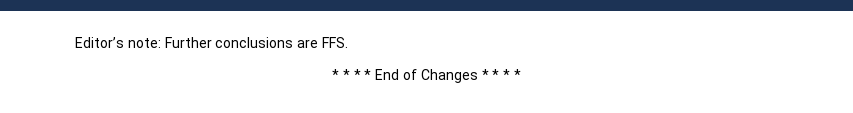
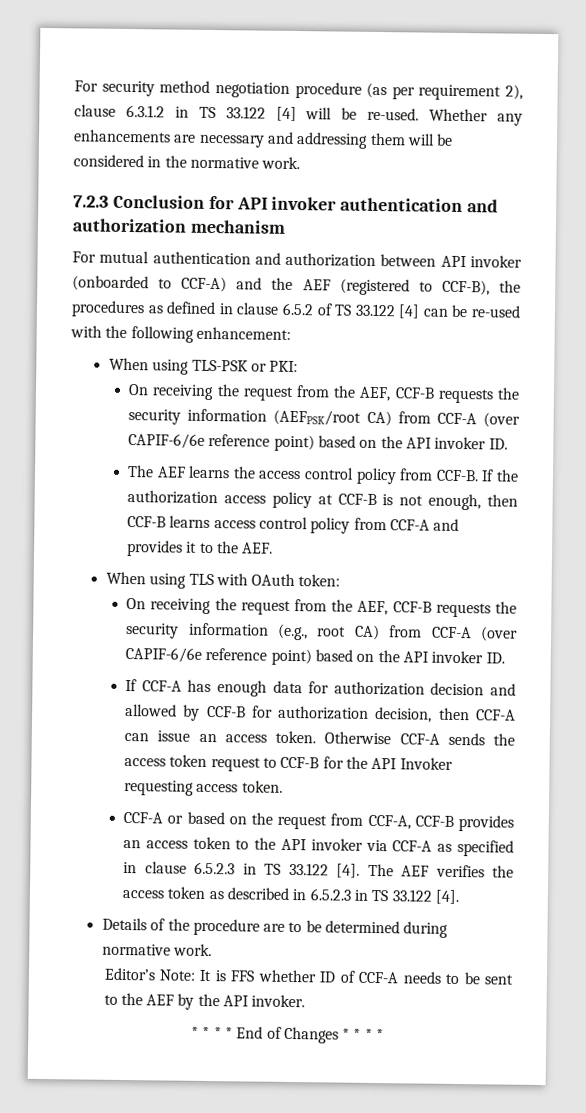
- Editor’s note: Further conclusions are FFS.
+ For security method negotiation procedure (as per requirement 2), clause 6.3.1.2 in TS 33.122 [4] will be re-used. Whether any enhancements are necessary and addressing them will be considered in the normative work.
+ 7.2.3 Conclusion for API invoker authentication and authorization mechanism
+ For mutual authentication and authorization between API invoker (onboarded to CCF-A) and the AEF (registered to CCF-B), the procedures as defined in clause 6.5.2 of TS 33.122 [4] can be re-used with the following enhancement:
+ When using TLS-PSK or PKI:
+ On receiving the request from the AEF, CCF-B requests the security information (AEFPSK/root CA) from CCF-A (over CAPIF-6/6e reference point) based on the API invoker ID.
+ The AEF learns the access control policy from CCF-B. If the authorization access policy at CCF-B is not enough, then CCF-B learns access control policy from CCF-A and provides it to the AEF.
+ When using TLS with OAuth token:
+ On receiving the request from the AEF, CCF-B requests the security information (e.g., root CA) from CCF-A (over CAPIF-6/6e reference point) based on the API invoker ID.
+ If CCF-A has enough data for authorization decision and allowed by CCF-B for authorization decision, then CCF-A can issue an access token. Otherwise CCF-A sends the access token request to CCF-B for the API Invoker requesting access token.
+ CCF-A or based on the request from CCF-A, CCF-B provides an access token to the API invoker via CCF-A as specified in clause 6.5.2.3 in TS 33.122 [4]. The AEF verifies the access token as described in 6.5.2.3 in TS 33.122 [4].
+ Details of the procedure are to be determined during normative work.
+ Editor’s Note: It is FFS whether ID of CCF-A needs to be sent to the AEF by the API invoker.

